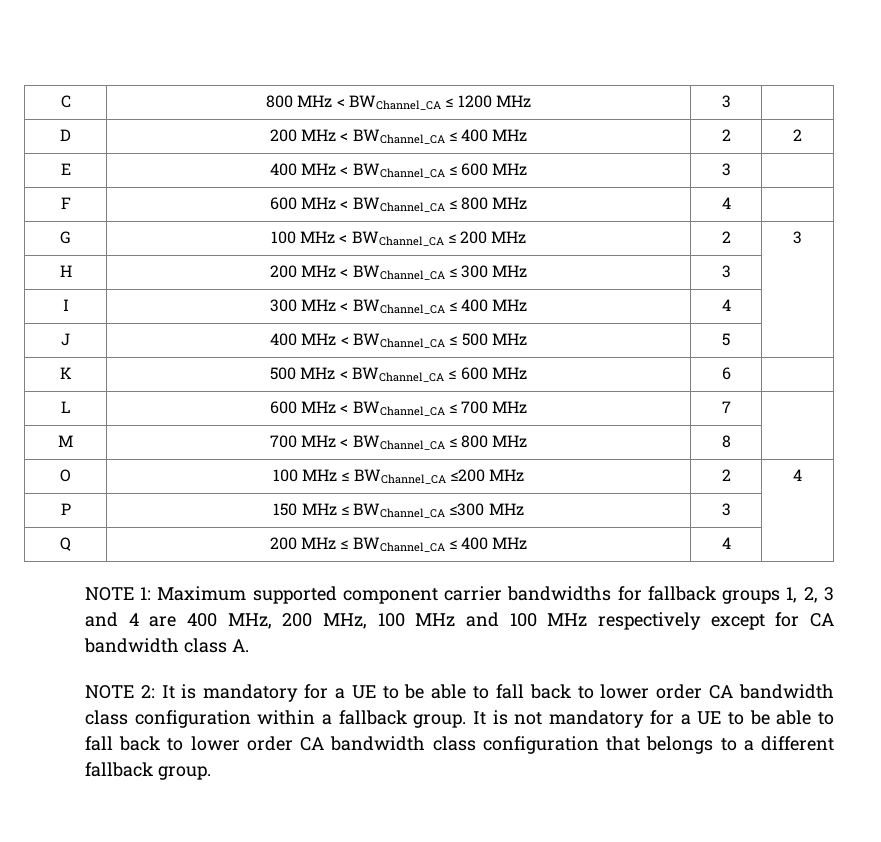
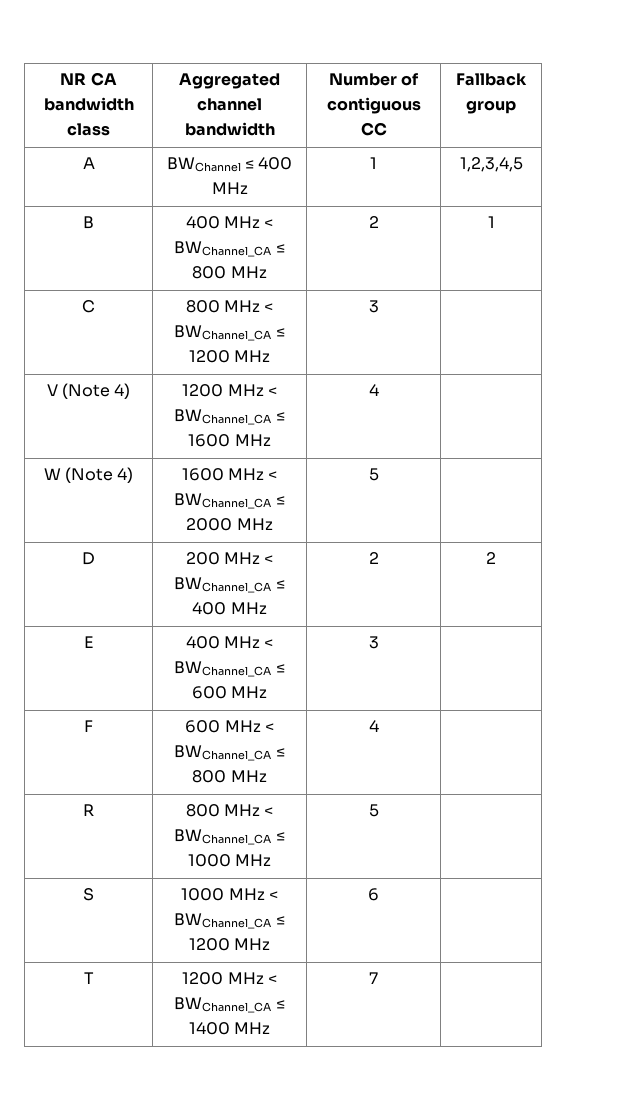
+ NR CA bandwidth class | Aggregated channel bandwidth | Number of contiguous CC | Fallback group
+ A | BWChannel ≤ 400 MHz | 1 | 1,2,3,4,5
+ B | 400 MHz < BWChannel_CA ≤ 800 MHz | 2 | 1
+ V (Note 4) | 1200 MHz < BWChannel_CA ≤ 1600 MHz | 4 |
+ W (Note 4) | 1600 MHz < BWChannel_CA ≤ 2000 MHz | 5 |
- G | 100 MHz < BWChannel_CA ≤ 200 MHz | 2 | 3
- H | 200 MHz < BWChannel_CA ≤ 300 MHz | 3 |
- I | 300 MHz < BWChannel_CA ≤ 400 MHz | 4 |
- J | 400 MHz < BWChannel_CA ≤ 500 MHz | 5 |
- K | 500 MHz < BWChannel_CA ≤ 600 MHz | 6 |
+ R | 800 MHz < BWChannel_CA ≤ 1000 MHz | 5 |
+ S | 1000 MHz < BWChannel_CA ≤ 1200 MHz | 6 |
- L | 600 MHz < BWChannel_CA ≤ 700 MHz | 7 |
+ T | 1200 MHz < BWChannel_CA ≤ 1400 MHz | 7 |
- M | 700 MHz < BWChannel_CA ≤ 800 MHz | 8 |
- O | 100 MHz ≤ BWChannel_CA ≤200 MHz | 2 | 4
- P | 150 MHz ≤ BWChannel_CA ≤300 MHz | 3 |
- Q | 200 MHz ≤ BWChannel_CA ≤ 400 MHz | 4 |
- NOTE 1: Maximum supported component carrier bandwidths for fallback groups 1, 2, 3 and 4 are 400 MHz, 200 MHz, 100 MHz and 100 MHz respectively except for CA bandwidth class A.
- NOTE 2: It is mandatory for a UE to be able to fall back to lower order CA bandwidth class configuration within a fallback group. It is not mandatory for a UE to be able to fall back to lower order CA bandwidth class configuration that belongs to a different fallback group.

